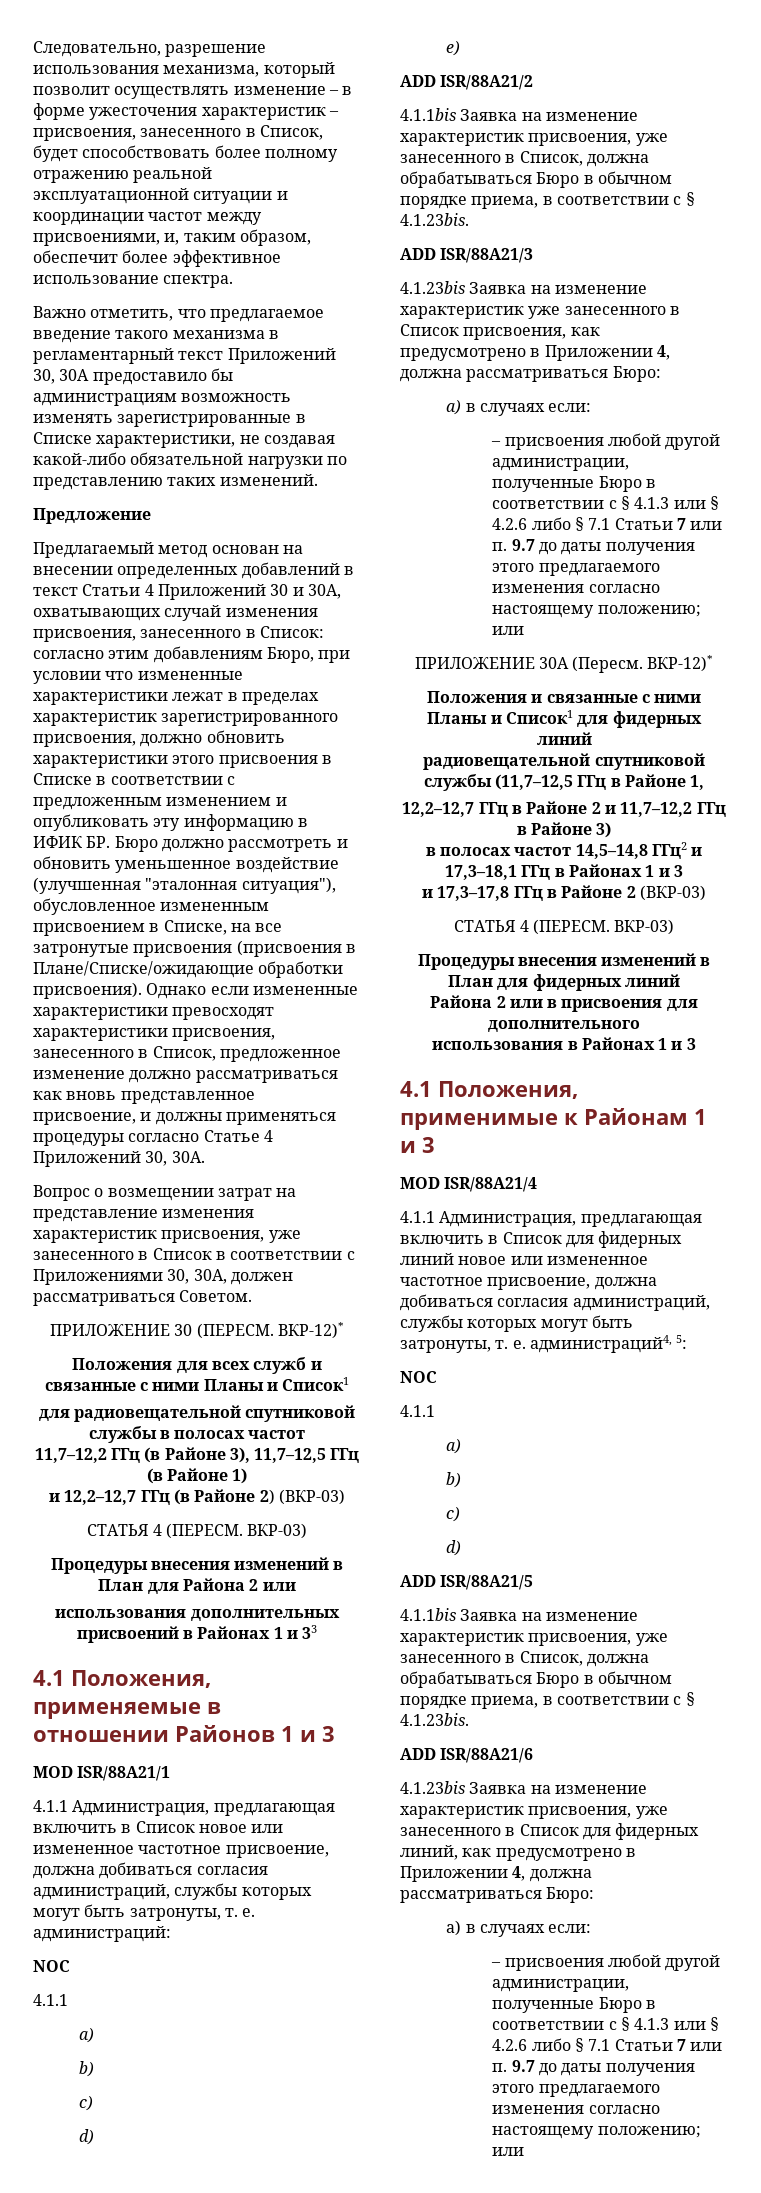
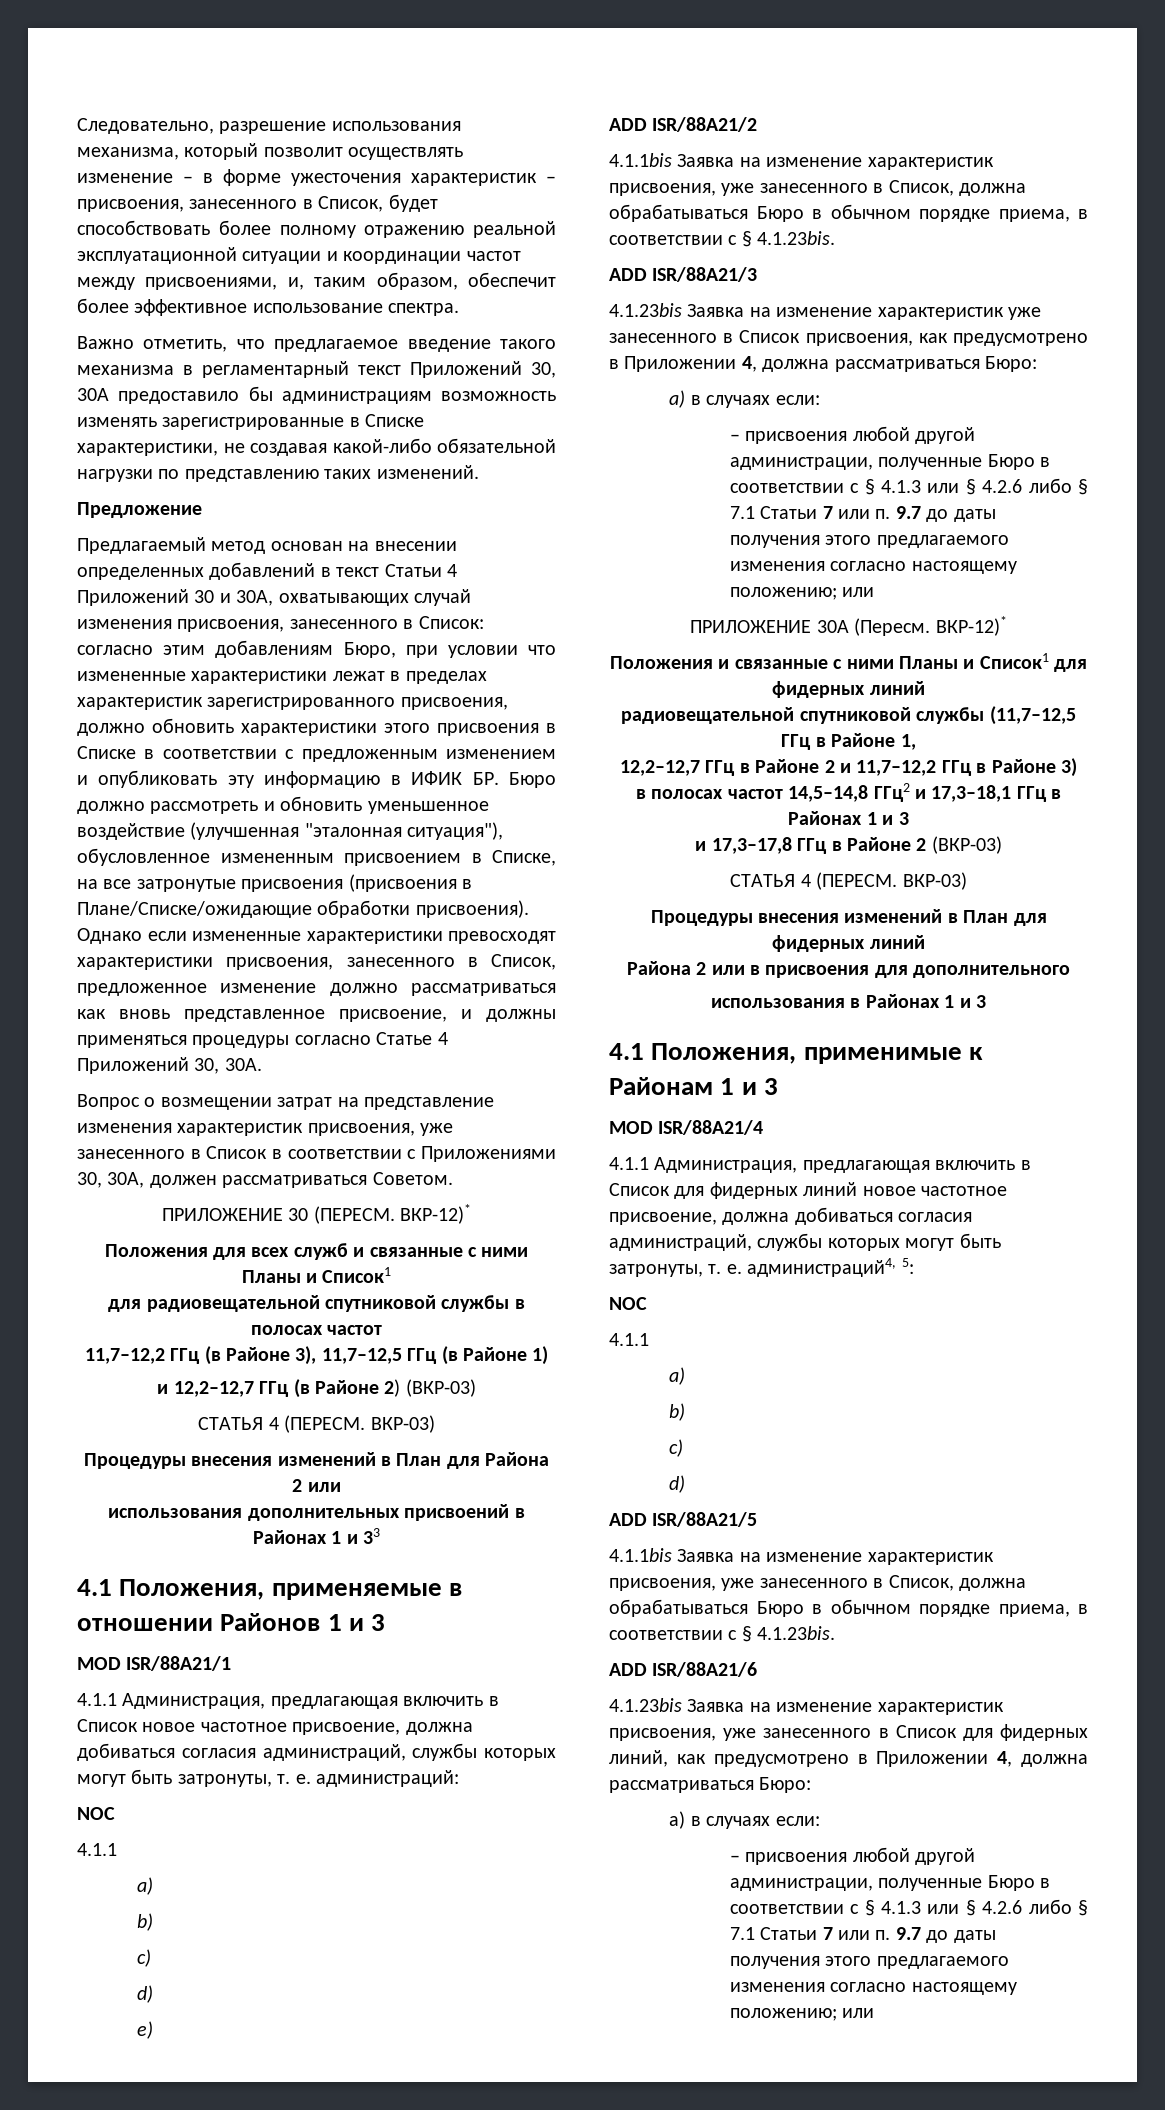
- 4.1.1 Администрация, предлагающая включить в Список новое или измененное частотное присвоение, должна добиваться согласия администраций, службы которых могут быть затронуты, т. е. администраций:
+ 4.1.1 Администрация, предлагающая включить в Список новое частотное присвоение, должна добиваться согласия администраций, службы которых могут быть затронуты, т. е. администраций:
- 4.1.1 Администрация, предлагающая включить в Список для фидерных линий новое или измененное частотное присвоение, должна добиваться согласия администраций, службы которых могут быть затронуты, т. е. администраций4, 5:
+ 4.1.1 Администрация, предлагающая включить в Список для фидерных линий новое частотное присвоение, должна добиваться согласия администраций, службы которых могут быть затронуты, т. е. администраций4, 5:

